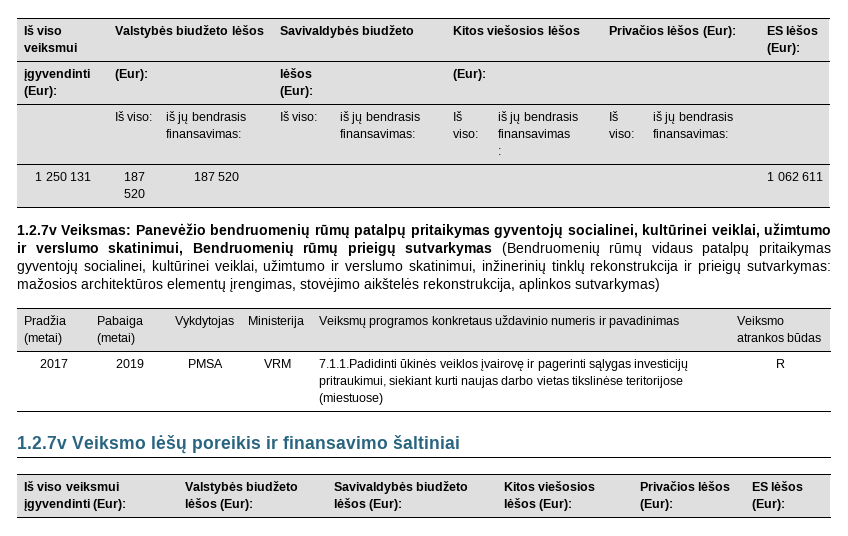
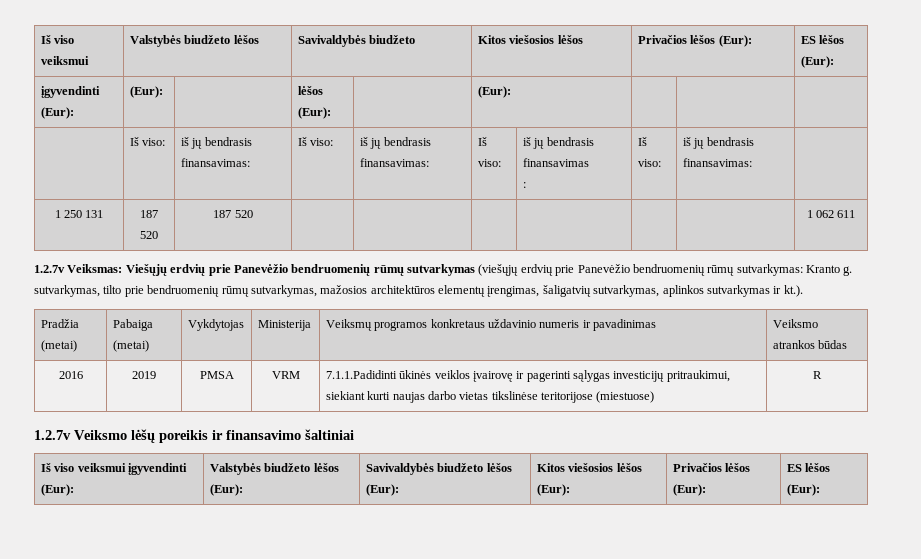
- 1.2.7v Veiksmas: Panevėžio bendruomenių rūmų patalpų pritaikymas gyventojų socialinei, kultūrinei veiklai, užimtumo ir verslumo skatinimui, Bendruomenių rūmų prieigų sutvarkymas (Bendruomenių rūmų vidaus patalpų pritaikymas gyventojų socialinei, kultūrinei veiklai, užimtumo ir verslumo skatinimui, inžinerinių tinklų rekonstrukcija ir prieigų sutvarkymas: mažosios architektūros elementų įrengimas, stovėjimo aikštelės rekonstrukcija, aplinkos sutvarkymas)
+ 1.2.7v Veiksmas: Viešųjų erdvių prie Panevėžio bendruomenių rūmų sutvarkymas (viešųjų erdvių prie Panevėžio bendruomenių rūmų sutvarkymas: Kranto g. sutvarkymas, tilto prie bendruomenių rūmų sutvarkymas, mažosios architektūros elementų įrengimas, šaligatvių sutvarkymas, aplinkos sutvarkymas ir kt.).
- 2017 | 2019 | PMSA | VRM | 7.1.1.Padidinti ūkinės veiklos įvairovę ir pagerinti sąlygas investicijų pritraukimui, siekiant kurti naujas darbo vietas tikslinėse teritorijose (miestuose) | R
+ 2016 | 2019 | PMSA | VRM | 7.1.1.Padidinti ūkinės veiklos įvairovę ir pagerinti sąlygas investicijų pritraukimui, siekiant kurti naujas darbo vietas tikslinėse teritorijose (miestuose) | R

